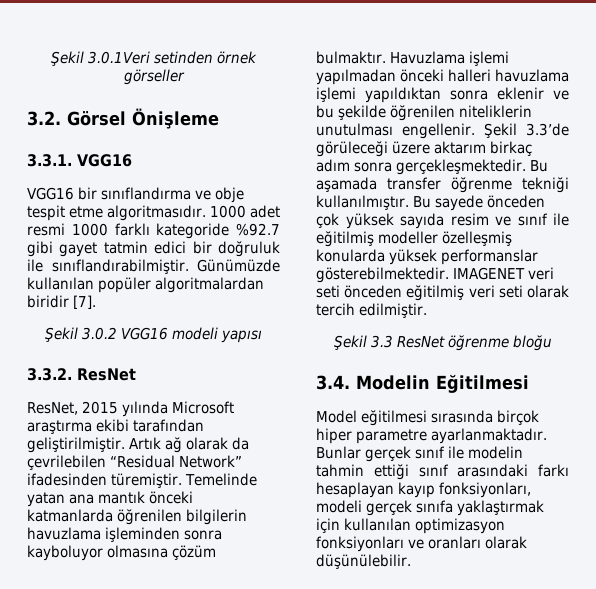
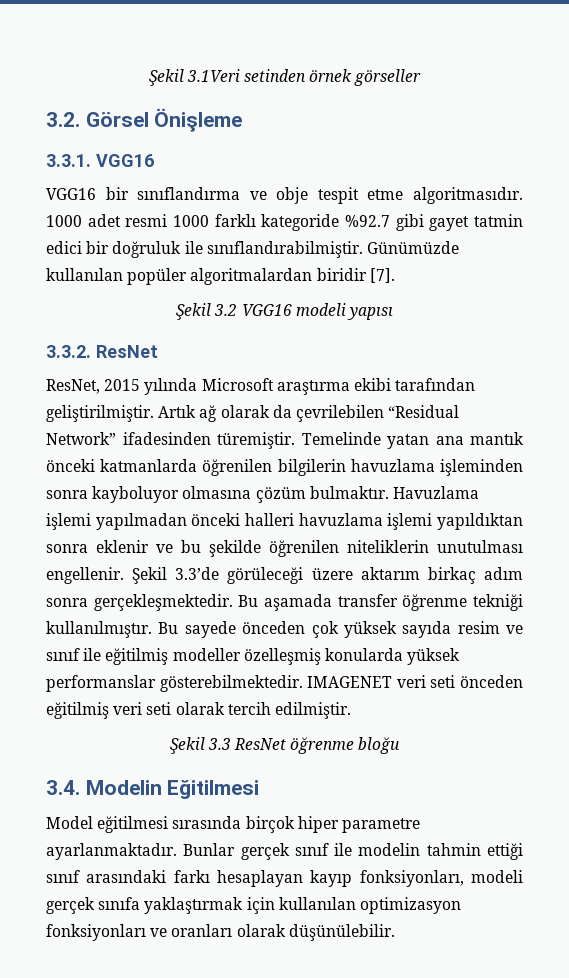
- Şekil 3.0.1Veri setinden örnek görseller
+ Şekil 3.1Veri setinden örnek görseller
- Şekil 3.0.2 VGG16 modeli yapısı
+ Şekil 3.2 VGG16 modeli yapısı

